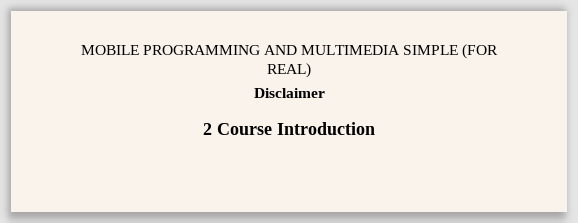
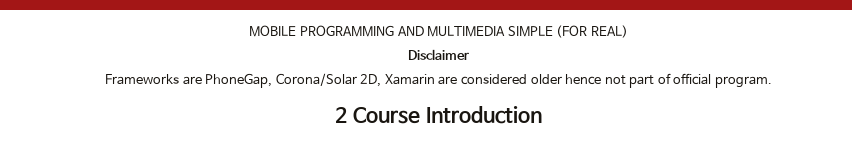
+ Frameworks are PhoneGap, Corona/Solar 2D, Xamarin are considered older hence not part of official program.

